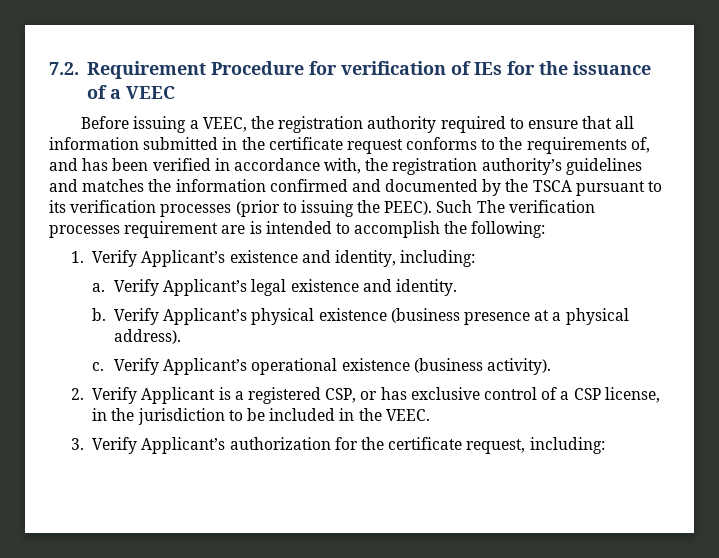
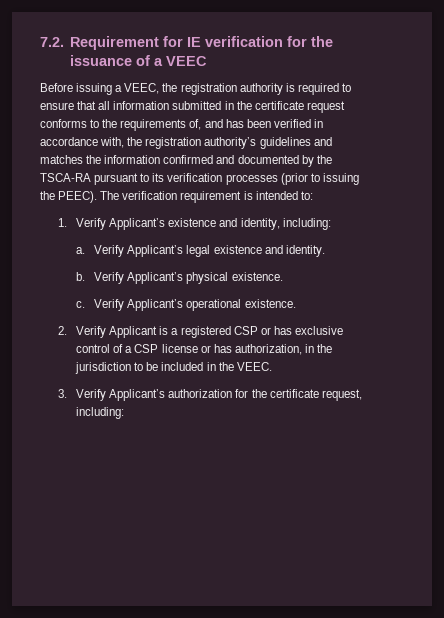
- 7.2. Requirement Procedure for verification of IEs for the issuance of a VEEC
+ 7.2. Requirement for IE verification for the issuance of a VEEC
- Before issuing a VEEC, the registration authority required to ensure that all information submitted in the certificate request conforms to the requirements of, and has been verified in accordance with, the registration authority’s guidelines and matches the information confirmed and documented by the TSCA pursuant to its verification processes (prior to issuing the PEEC).
+ Before issuing a VEEC, the registration authority is required to ensure that all information submitted in the certificate request conforms to the requirements of, and has been verified in accordance with, the registration authority’s guidelines and matches the information confirmed and documented by the TSCA-RA pursuant to its verification processes (prior to issuing the PEEC).
- Such The verification processes requirement are is intended to accomplish the following:
+ The verification requirement is intended to:
- Verify Applicant’s physical existence (business presence at a physical address).
+ Verify Applicant’s physical existence.
- Verify Applicant’s operational existence (business activity).
+ Verify Applicant’s operational existence.
- 2. Verify Applicant is a registered CSP, or has exclusive control of a CSP license, in the jurisdiction to be included in the VEEC.
+ 2. Verify Applicant is a registered CSP or has exclusive control of a CSP license or has authorization, in the jurisdiction to be included in the VEEC.

